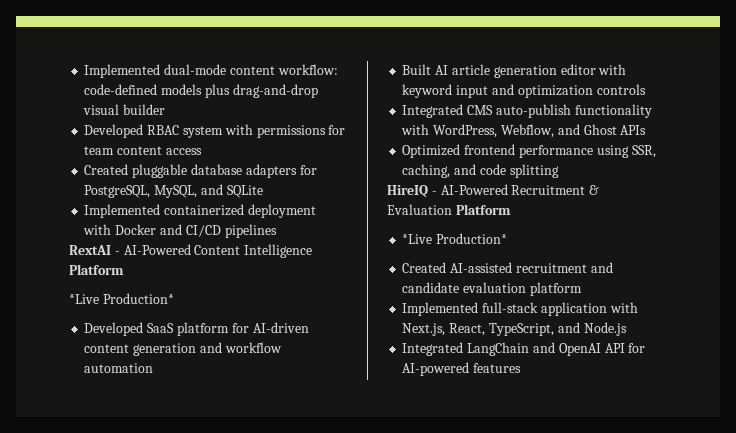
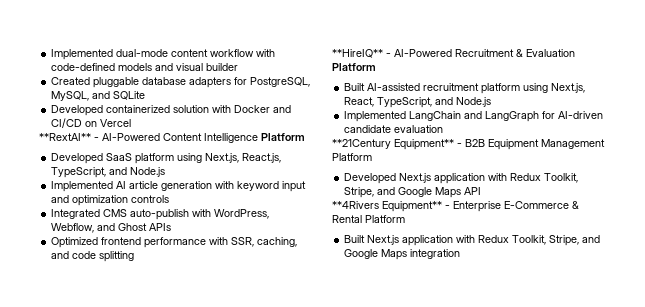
- Implemented dual-mode content workflow: code-defined models plus drag-and-drop visual builder
- Developed RBAC system with permissions for team content access
+ Implemented dual-mode content workflow with code-defined models and visual builder
- Implemented containerized deployment with Docker and CI/CD pipelines
- RextAI - AI-Powered Content Intelligence Platform
- *Live Production*
+ Developed containerized solution with Docker and CI/CD on Vercel
+ **RextAI** - AI-Powered Content Intelligence Platform
- Developed SaaS platform for AI-driven content generation and workflow automation
- Built AI article generation editor with keyword input and optimization controls
+ Developed SaaS platform using Next.js, React.js, TypeScript, and Node.js
+ Implemented AI article generation with keyword input and optimization controls
- Integrated CMS auto-publish functionality with WordPress, Webflow, and Ghost APIs
+ Integrated CMS auto-publish with WordPress, Webflow, and Ghost APIs
- Optimized frontend performance using SSR, caching, and code splitting
+ Optimized frontend performance with SSR, caching, and code splitting
- HireIQ - AI-Powered Recruitment & Evaluation Platform
- *Live Production*
- Created AI-assisted recruitment and candidate evaluation platform
- Implemented full-stack application with Next.js, React, TypeScript, and Node.js
+ **HireIQ** - AI-Powered Recruitment & Evaluation Platform
+ Built AI-assisted recruitment platform using Next.js, React, TypeScript, and Node.js
- Integrated LangChain and OpenAI API for AI-powered features
+ Implemented LangChain and LangGraph for AI-driven candidate evaluation
+ **21Century Equipment** - B2B Equipment Management Platform
+ Developed Next.js application with Redux Toolkit, Stripe, and Google Maps API
+ **4Rivers Equipment** - Enterprise E-Commerce & Rental Platform
+ Built Next.js application with Redux Toolkit, Stripe, and Google Maps integration

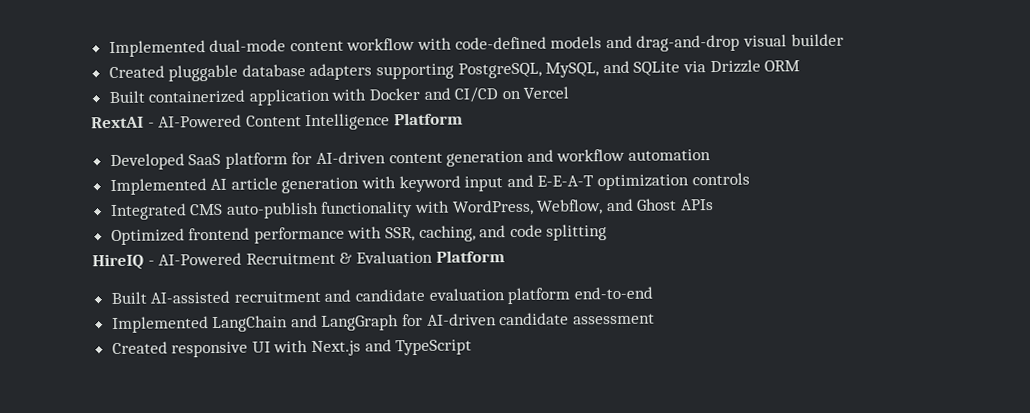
- Implemented dual-mode content workflow with code-defined models and visual builder
+ Implemented dual-mode content workflow with code-defined models and drag-and-drop visual builder
- Created pluggable database adapters for PostgreSQL, MySQL, and SQLite
- Developed containerized solution with Docker and CI/CD on Vercel
+ Created pluggable database adapters supporting PostgreSQL, MySQL, and SQLite via Drizzle ORM
+ Built containerized application with Docker and CI/CD on Vercel
- **RextAI** - AI-Powered Content Intelligence Platform
+ RextAI - AI-Powered Content Intelligence Platform
- Developed SaaS platform using Next.js, React.js, TypeScript, and Node.js
+ Developed SaaS platform for AI-driven content generation and workflow automation
- Implemented AI article generation with keyword input and optimization controls
+ Implemented AI article generation with keyword input and E-E-A-T optimization controls
- Integrated CMS auto-publish with WordPress, Webflow, and Ghost APIs
+ Integrated CMS auto-publish functionality with WordPress, Webflow, and Ghost APIs
- **HireIQ** - AI-Powered Recruitment & Evaluation Platform
+ HireIQ - AI-Powered Recruitment & Evaluation Platform
- Built AI-assisted recruitment platform using Next.js, React, TypeScript, and Node.js
+ Built AI-assisted recruitment and candidate evaluation platform end-to-end
- Implemented LangChain and LangGraph for AI-driven candidate evaluation
- **21Century Equipment** - B2B Equipment Management Platform
- Developed Next.js application with Redux Toolkit, Stripe, and Google Maps API
- **4Rivers Equipment** - Enterprise E-Commerce & Rental Platform
- Built Next.js application with Redux Toolkit, Stripe, and Google Maps integration
+ Implemented LangChain and LangGraph for AI-driven candidate assessment
+ Created responsive UI with Next.js and TypeScript

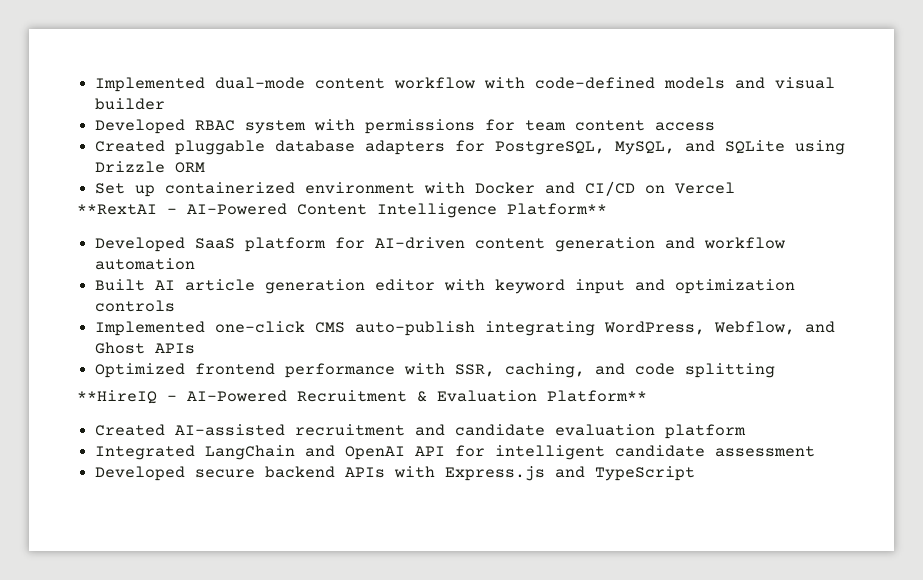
- Implemented dual-mode content workflow with code-defined models and drag-and-drop visual builder
+ Implemented dual-mode content workflow with code-defined models and visual builder
+ Developed RBAC system with permissions for team content access
- Created pluggable database adapters supporting PostgreSQL, MySQL, and SQLite via Drizzle ORM
+ Created pluggable database adapters for PostgreSQL, MySQL, and SQLite using Drizzle ORM
- Built containerized application with Docker and CI/CD on Vercel
+ Set up containerized environment with Docker and CI/CD on Vercel
- RextAI - AI-Powered Content Intelligence Platform
+ **RextAI - AI-Powered Content Intelligence Platform**
- Implemented AI article generation with keyword input and E-E-A-T optimization controls
+ Built AI article generation editor with keyword input and optimization controls
- Integrated CMS auto-publish functionality with WordPress, Webflow, and Ghost APIs
+ Implemented one-click CMS auto-publish integrating WordPress, Webflow, and Ghost APIs
- HireIQ - AI-Powered Recruitment & Evaluation Platform
- Built AI-assisted recruitment and candidate evaluation platform end-to-end
- Implemented LangChain and LangGraph for AI-driven candidate assessment
- Created responsive UI with Next.js and TypeScript
+ **HireIQ - AI-Powered Recruitment & Evaluation Platform**
+ Created AI-assisted recruitment and candidate evaluation platform
+ Integrated LangChain and OpenAI API for intelligent candidate assessment
+ Developed secure backend APIs with Express.js and TypeScript

